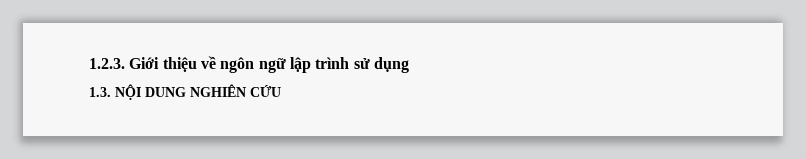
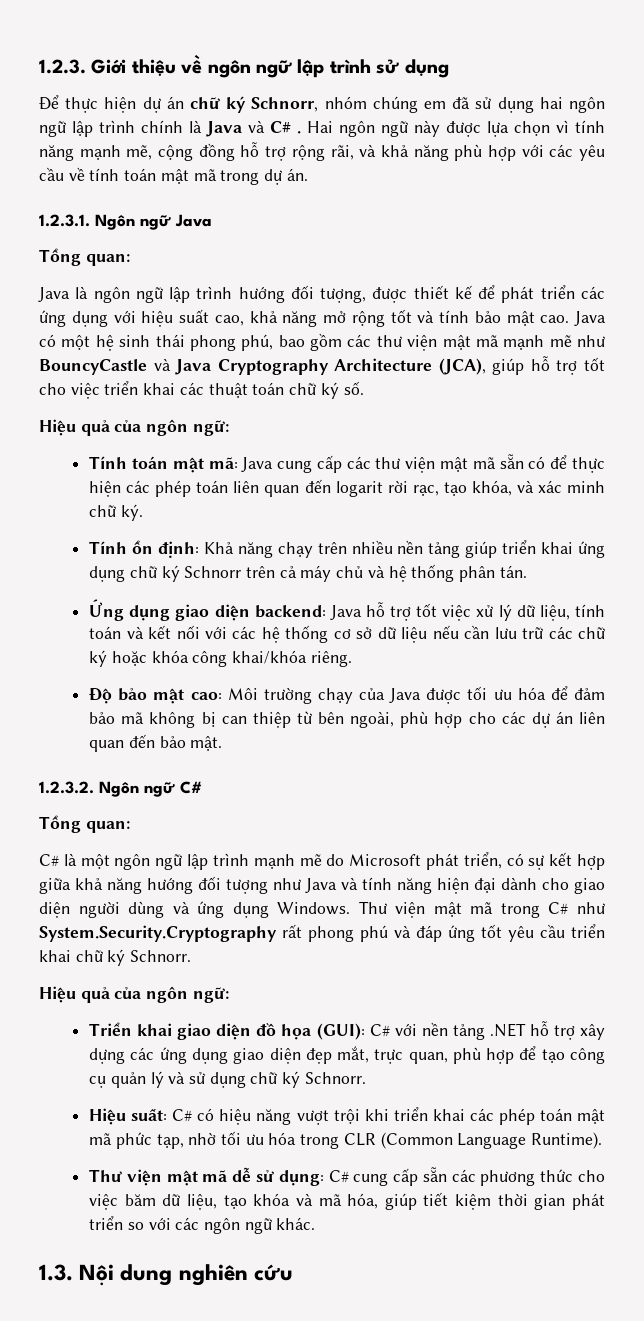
- 1.3. NỘI DUNG NGHIÊN CỨU
+ Để thực hiện dự án chữ ký Schnorr, nhóm chúng em đã sử dụng hai ngôn ngữ lập trình chính là Java và C# . Hai ngôn ngữ này được lựa chọn vì tính năng mạnh mẽ, cộng đồng hỗ trợ rộng rãi, và khả năng phù hợp với các yêu cầu về tính toán mật mã trong dự án.
+ 1.2.3.1. Ngôn ngữ Java
+ Tổng quan:
+ Java là ngôn ngữ lập trình hướng đối tượng, được thiết kế để phát triển các ứng dụng với hiệu suất cao, khả năng mở rộng tốt và tính bảo mật cao. Java có một hệ sinh thái phong phú, bao gồm các thư viện mật mã mạnh mẽ như BouncyCastle và Java Cryptography Architecture (JCA), giúp hỗ trợ tốt cho việc triển khai các thuật toán chữ ký số.
+ Hiệu quả của ngôn ngữ:
+ Tính toán mật mã: Java cung cấp các thư viện mật mã sẵn có để thực hiện các phép toán liên quan đến logarit rời rạc, tạo khóa, và xác minh chữ ký.
+ Tính ổn định: Khả năng chạy trên nhiều nền tảng giúp triển khai ứng dụng chữ ký Schnorr trên cả máy chủ và hệ thống phân tán.
+ Ứng dụng giao diện backend: Java hỗ trợ tốt việc xử lý dữ liệu, tính toán và kết nối với các hệ thống cơ sở dữ liệu nếu cần lưu trữ các chữ ký hoặc khóa công khai/khóa riêng.
+ Độ bảo mật cao: Môi trường chạy của Java được tối ưu hóa để đảm bảo mã không bị can thiệp từ bên ngoài, phù hợp cho các dự án liên quan đến bảo mật.
+ 1.2.3.2. Ngôn ngữ C#
+ Tổng quan:
+ C# là một ngôn ngữ lập trình mạnh mẽ do Microsoft phát triển, có sự kết hợp giữa khả năng hướng đối tượng như Java và tính năng hiện đại dành cho giao diện người dùng và ứng dụng Windows. Thư viện mật mã trong C# như System.Security.Cryptography rất phong phú và đáp ứng tốt yêu cầu triển khai chữ ký Schnorr.
+ Hiệu quả của ngôn ngữ:
+ Triển khai giao diện đồ họa (GUI): C# với nền tảng .NET hỗ trợ xây dựng các ứng dụng giao diện đẹp mắt, trực quan, phù hợp để tạo công cụ quản lý và sử dụng chữ ký Schnorr.
+ Hiệu suất: C# có hiệu năng vượt trội khi triển khai các phép toán mật mã phức tạp, nhờ tối ưu hóa trong CLR (Common Language Runtime).
+ Thư viện mật mã dễ sử dụng: C# cung cấp sẵn các phương thức cho việc băm dữ liệu, tạo khóa và mã hóa, giúp tiết kiệm thời gian phát triển so với các ngôn ngữ khác.
+ 1.3. Nội dung nghiên cứu

